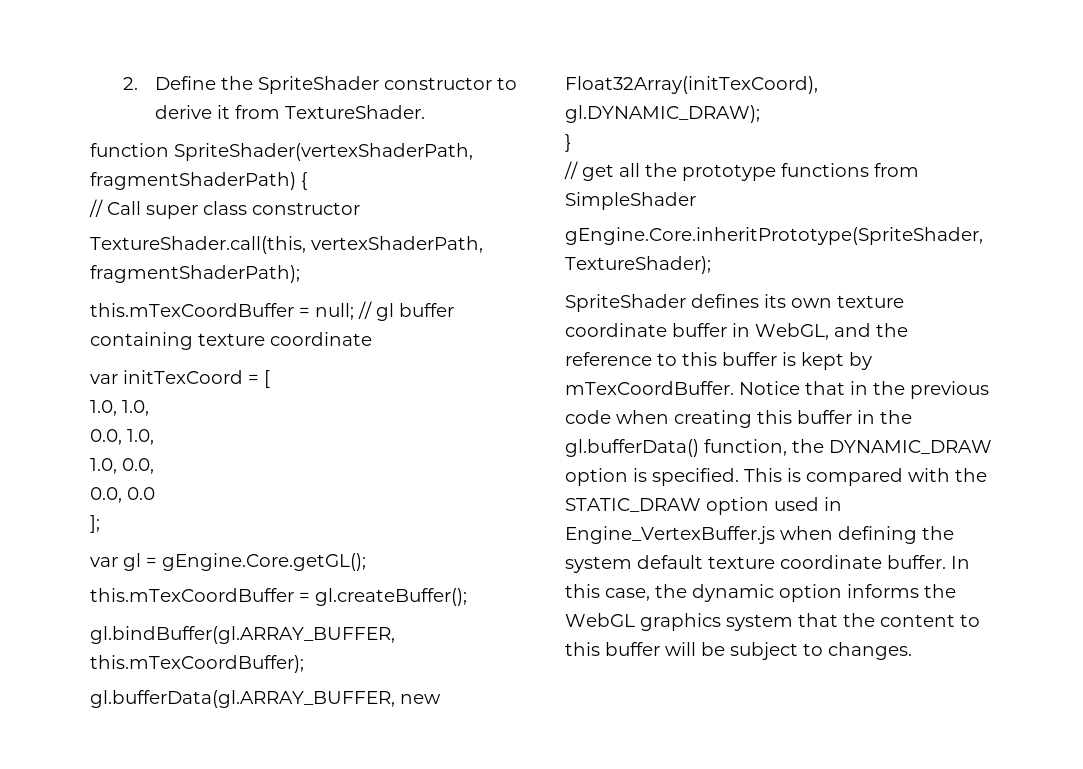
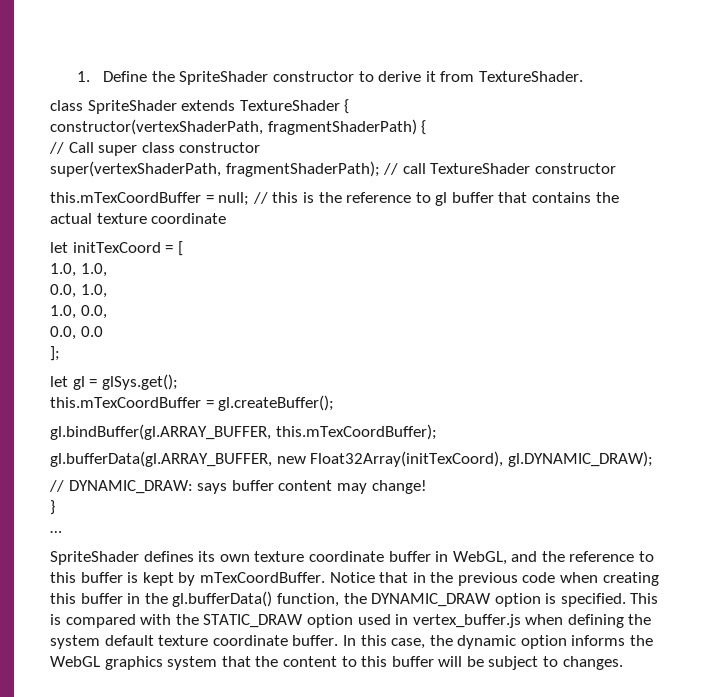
- 2. Define the SpriteShader constructor to derive it from TextureShader.
+ 1. Define the SpriteShader constructor to derive it from TextureShader.
- function SpriteShader(vertexShaderPath, fragmentShaderPath) {
+ class SpriteShader extends TextureShader {
+ constructor(vertexShaderPath, fragmentShaderPath) {
- TextureShader.call(this, vertexShaderPath, fragmentShaderPath);
+ super(vertexShaderPath, fragmentShaderPath); // call TextureShader constructor
- this.mTexCoordBuffer = null; // gl buffer containing texture coordinate
+ this.mTexCoordBuffer = null; // this is the reference to gl buffer that contains the actual texture coordinate
- var initTexCoord = [
+ let initTexCoord = [
- var gl = gEngine.Core.getGL();
+ let gl = glSys.get();
+ // DYNAMIC_DRAW: says buffer content may change!
  }
- // get all the prototype functions from SimpleShader
- gEngine.Core.inheritPrototype(SpriteShader, TextureShader);
+ …
- This is compared with the STATIC_DRAW option used in Engine_VertexBuffer.js when defining the system default texture coordinate buffer.
+ This is compared with the STATIC_DRAW option used in vertex_buffer.js when defining the system default texture coordinate buffer.

